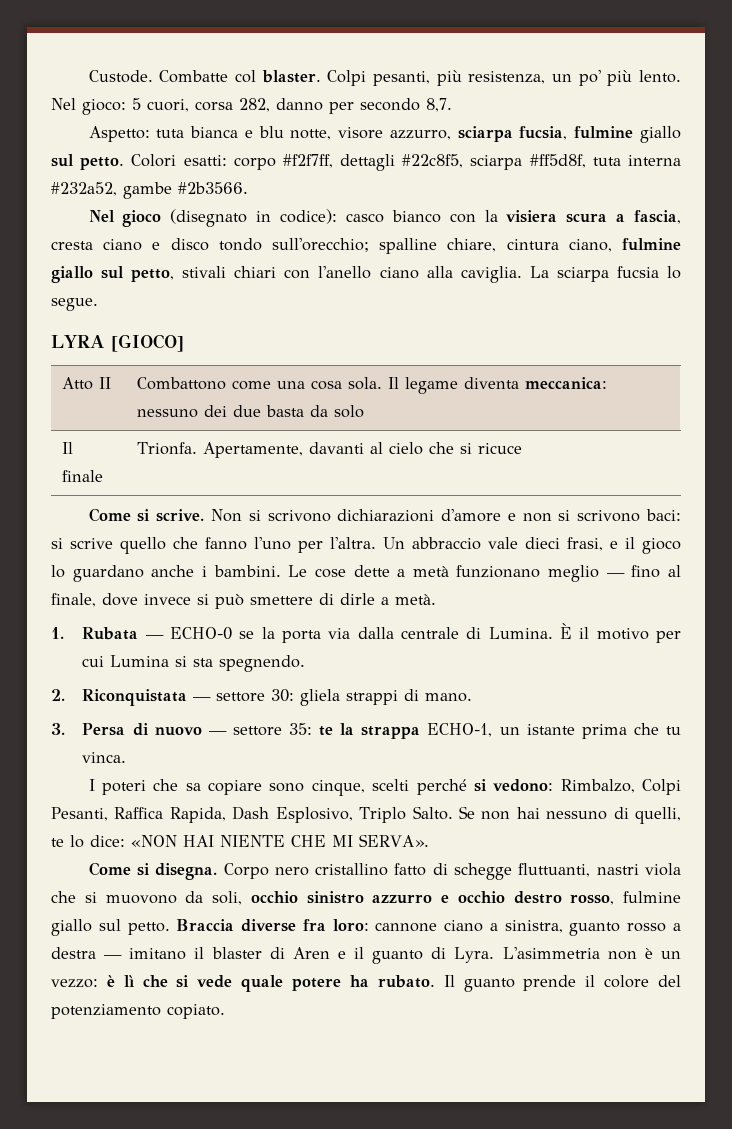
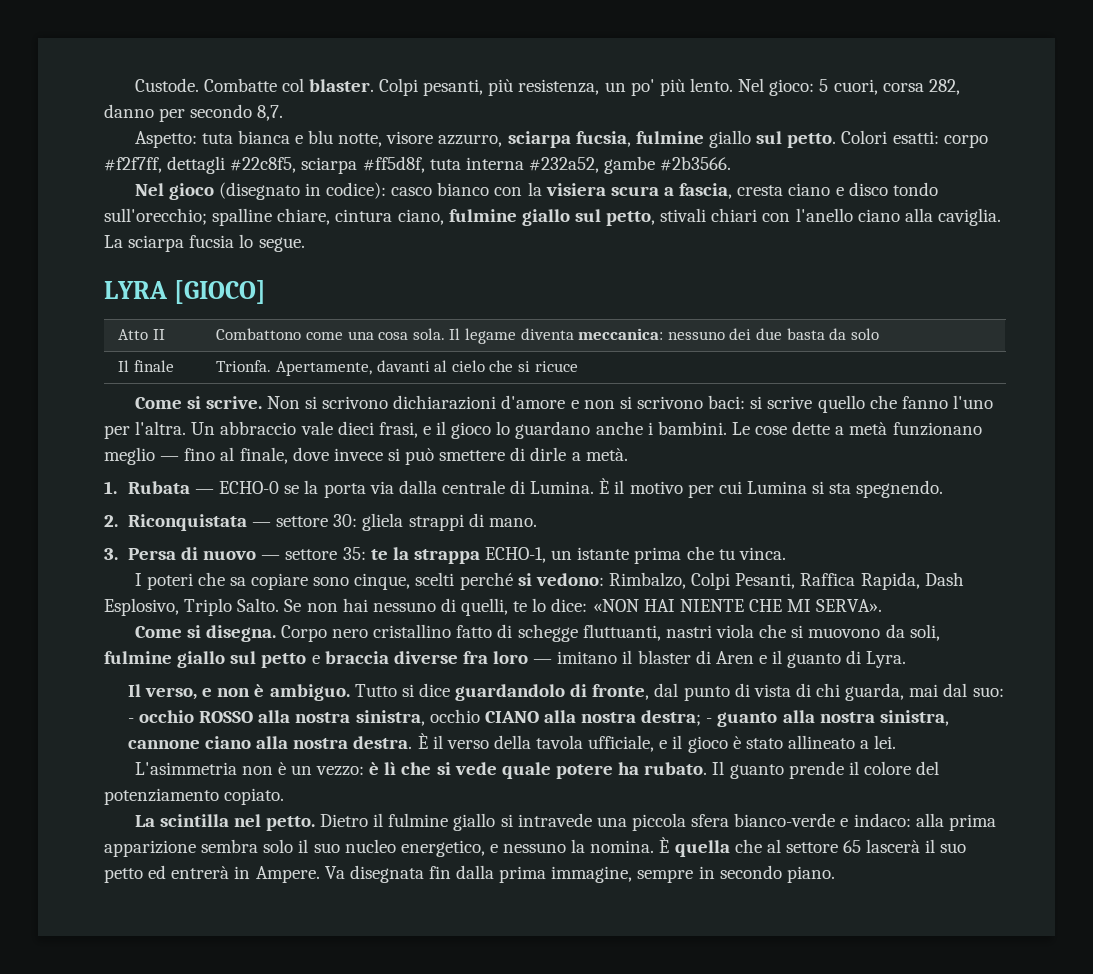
- Corpo nero cristallino fatto di schegge fluttuanti, nastri viola che si muovono da soli, occhio sinistro azzurro e occhio destro rosso, fulmine giallo sul petto. Braccia diverse fra loro: cannone ciano a sinistra, guanto rosso a destra — imitano il blaster di Aren e il guanto di Lyra. L'asimmetria non è un vezzo: è lì che si vede quale potere ha rubato.
+ Corpo nero cristallino fatto di schegge fluttuanti, nastri viola che si muovono da soli, fulmine giallo sul petto e braccia diverse fra loro — imitano il blaster di Aren e il guanto di Lyra.
+ Il verso, e non è ambiguo. Tutto si dice guardandolo di fronte, dal punto di vista di chi guarda, mai dal suo: - occhio ROSSO alla nostra sinistra, occhio CIANO alla nostra destra; - guanto alla nostra sinistra, cannone ciano alla nostra destra. È il verso della tavola ufficiale, e il gioco è stato allineato a lei.
+ L'asimmetria non è un vezzo: è lì che si vede quale potere ha rubato.
+ La scintilla nel petto. Dietro il fulmine giallo si intravede una piccola sfera bianco-verde e indaco: alla prima apparizione sembra solo il suo nucleo energetico, e nessuno la nomina. È quella che al settore 65 lascerà il suo petto ed entrerà in Ampere. Va disegnata fin dalla prima immagine, sempre in secondo piano.

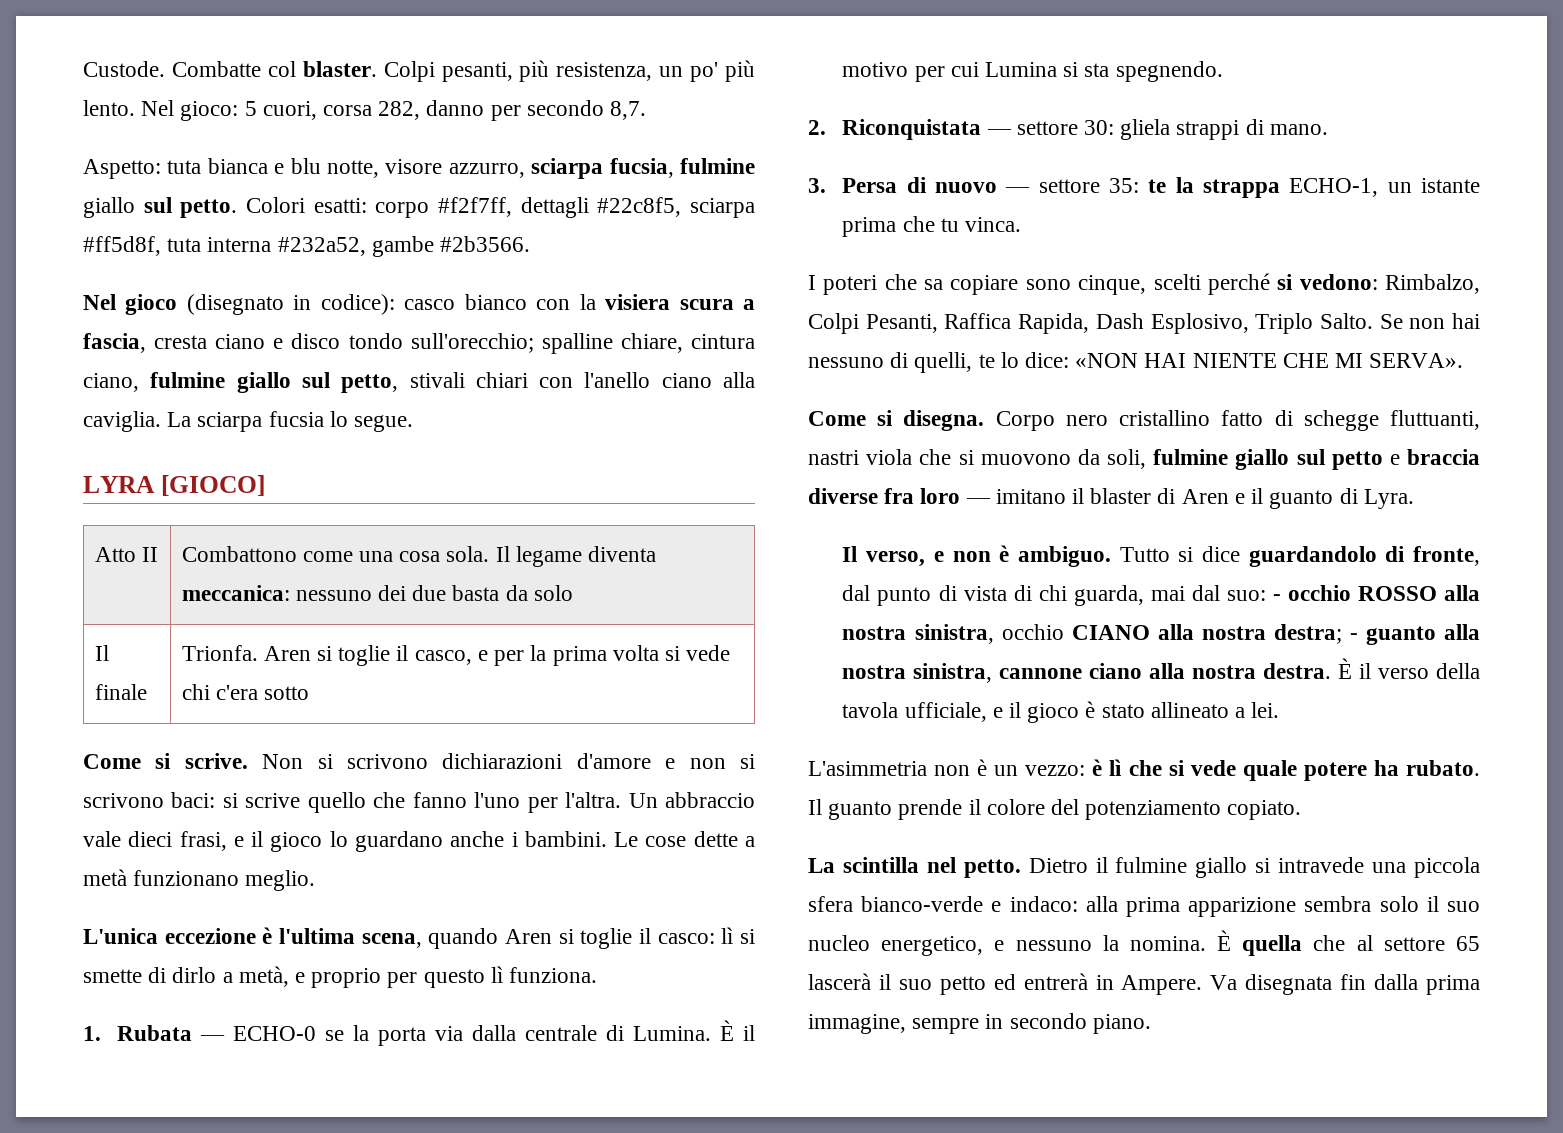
- Il finale | Trionfa. Apertamente, davanti al cielo che si ricuce
+ Il finale | Trionfa. Aren si toglie il casco, e per la prima volta si vede chi c'era sotto
- Le cose dette a metà funzionano meglio — fino al finale, dove invece si può smettere di dirle a metà.
+ Le cose dette a metà funzionano meglio.
+ L'unica eccezione è l'ultima scena, quando Aren si toglie il casco: lì si smette di dirlo a metà, e proprio per questo lì funziona.

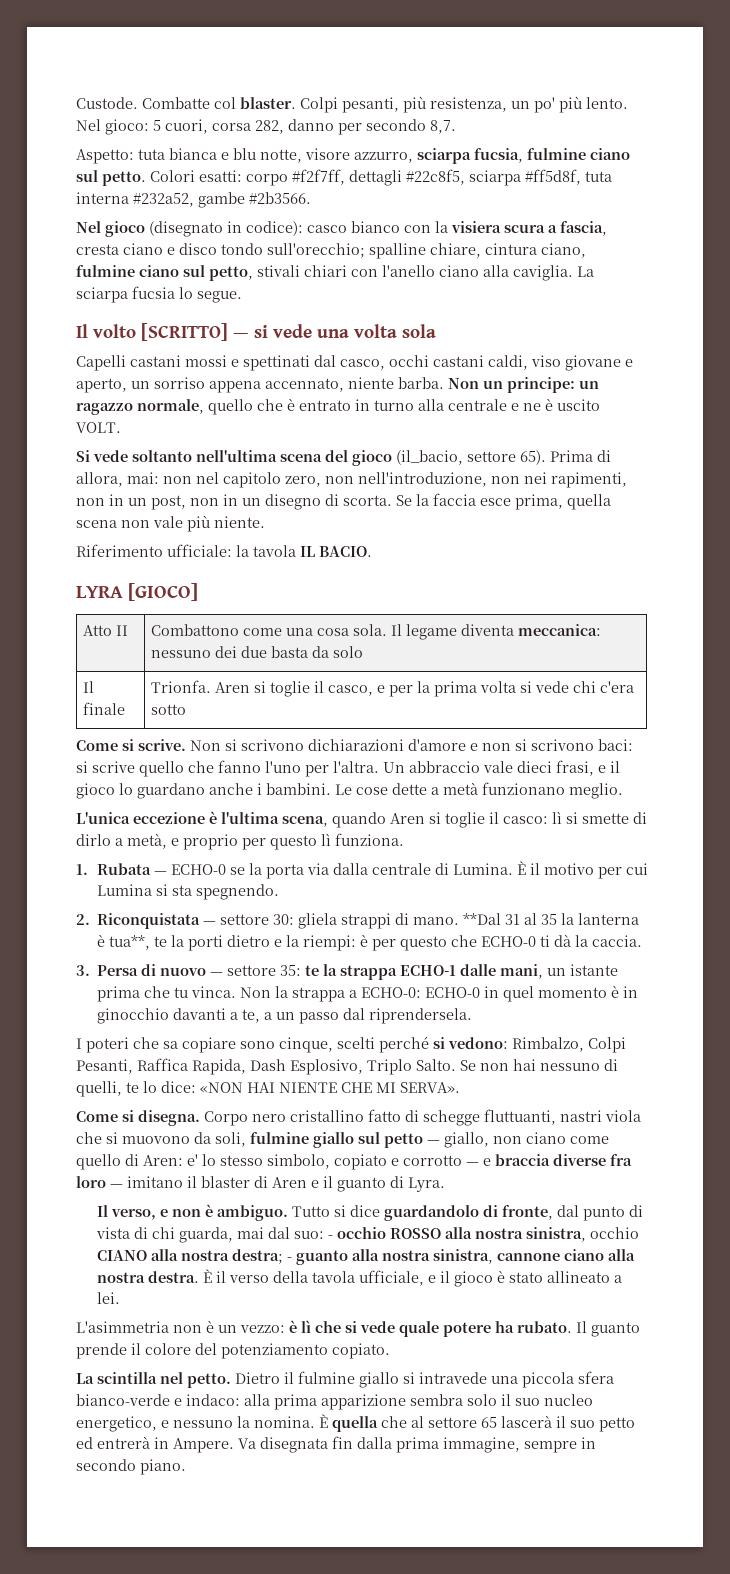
- Aspetto: tuta bianca e blu notte, visore azzurro, sciarpa fucsia, fulmine giallo sul petto.
+ Aspetto: tuta bianca e blu notte, visore azzurro, sciarpa fucsia, fulmine ciano sul petto.
- Nel gioco (disegnato in codice): casco bianco con la visiera scura a fascia, cresta ciano e disco tondo sull'orecchio; spalline chiare, cintura ciano, fulmine giallo sul petto, stivali chiari con l'anello ciano alla caviglia.
+ Nel gioco (disegnato in codice): casco bianco con la visiera scura a fascia, cresta ciano e disco tondo sull'orecchio; spalline chiare, cintura ciano, fulmine ciano sul petto, stivali chiari con l'anello ciano alla caviglia.
+ Il volto [SCRITTO] — si vede una volta sola
+ Capelli castani mossi e spettinati dal casco, occhi castani caldi, viso giovane e aperto, un sorriso appena accennato, niente barba. Non un principe: un ragazzo normale, quello che è entrato in turno alla centrale e ne è uscito VOLT.
+ Si vede soltanto nell'ultima scena del gioco (il_bacio, settore 65). Prima di allora, mai: non nel capitolo zero, non nell'introduzione, non nei rapimenti, non in un post, non in un disegno di scorta. Se la faccia esce prima, quella scena non vale più niente.
+ Riferimento ufficiale: la tavola IL BACIO.
+ **Dal 31 al 35 la lanterna è tua**, te la porti dietro e la riempi: è per questo che ECHO-0 ti dà la caccia.
- 3. Persa di nuovo — settore 35: te la strappa ECHO-1, un istante prima che tu vinca.
+ 3. Persa di nuovo — settore 35: te la strappa ECHO-1 dalle mani, un istante prima che tu vinca. Non la strappa a ECHO-0: ECHO-0 in quel momento è in ginocchio davanti a te, a un passo dal riprendersela.
- Corpo nero cristallino fatto di schegge fluttuanti, nastri viola che si muovono da soli, fulmine giallo sul petto e braccia diverse fra loro — imitano il blaster di Aren e il guanto di Lyra.
+ Corpo nero cristallino fatto di schegge fluttuanti, nastri viola che si muovono da soli, fulmine giallo sul petto — giallo, non ciano come quello di Aren: e' lo stesso simbolo, copiato e corrotto — e braccia diverse fra loro — imitano il blaster di Aren e il guanto di Lyra.

